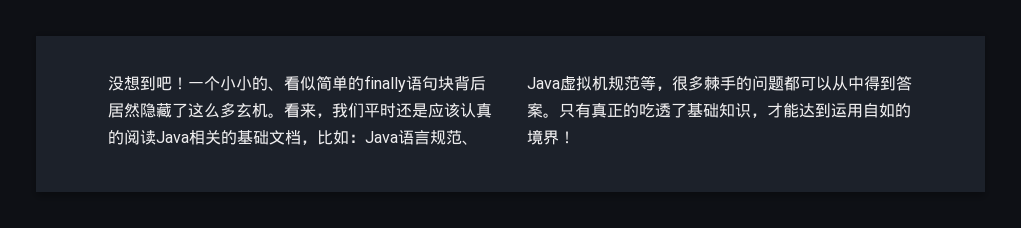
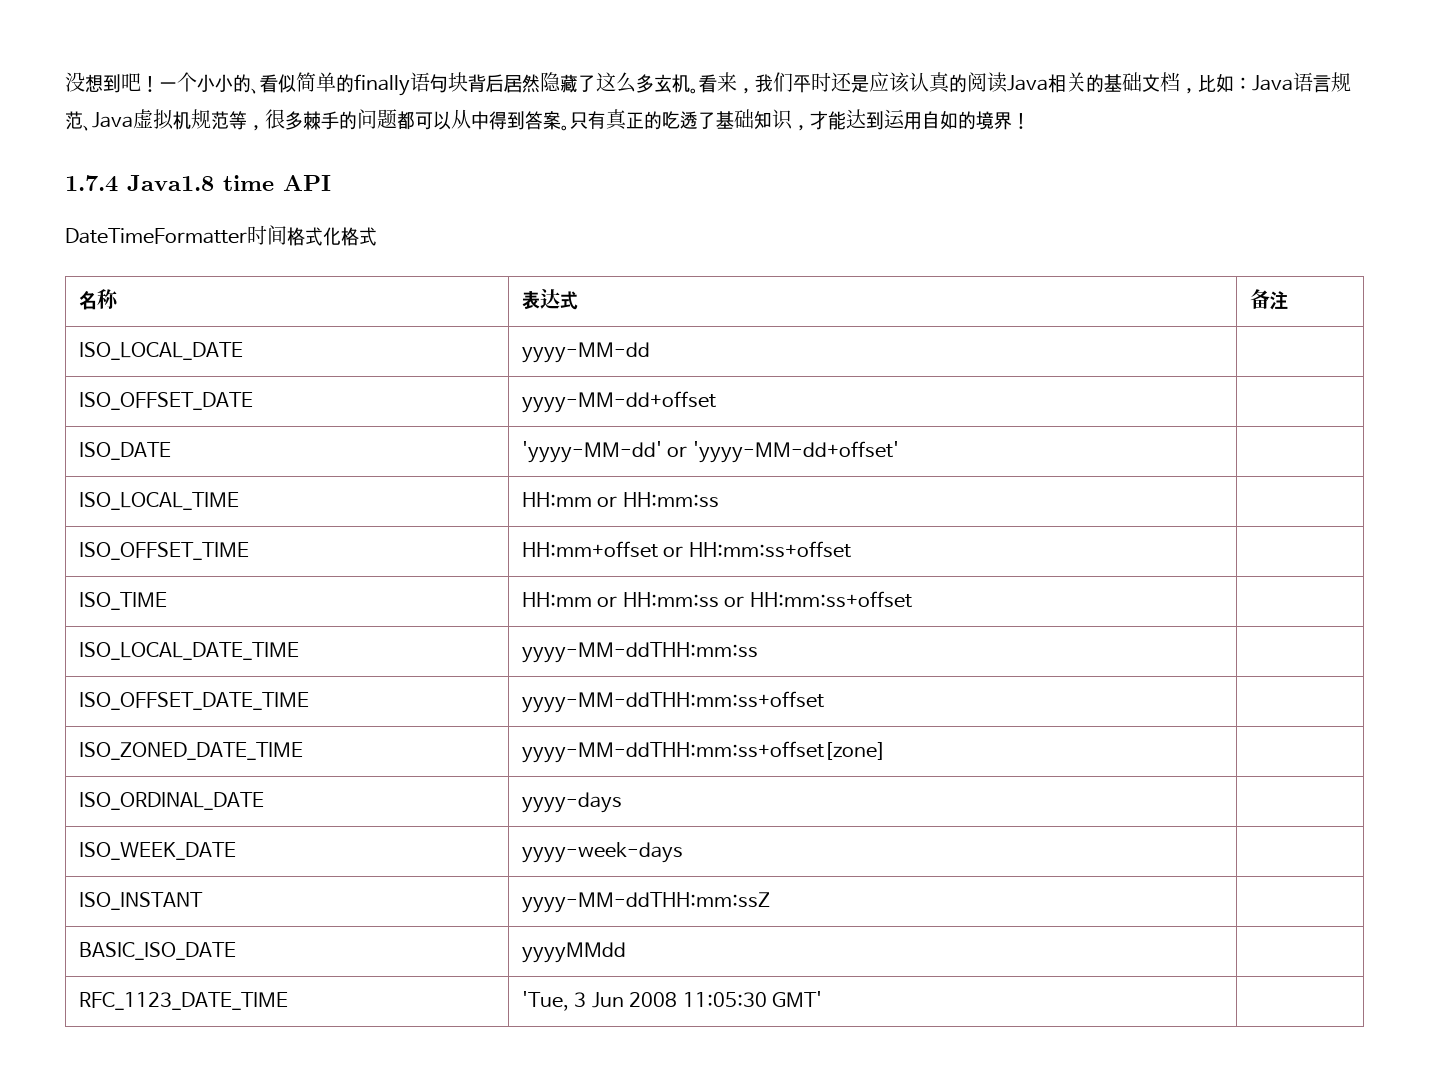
+ 1.7.4 Java1.8 time API
+ DateTimeFormatter时间格式化格式
+ 名称 | 表达式 | 备注
+ ISO_LOCAL_DATE | yyyy-MM-dd |
+ ISO_OFFSET_DATE | yyyy-MM-dd+offset |
+ ISO_DATE | 'yyyy-MM-dd' or 'yyyy-MM-dd+offset' |
+ ISO_LOCAL_TIME | HH:mm or HH:mm:ss |
+ ISO_OFFSET_TIME | HH:mm+offset or HH:mm:ss+offset |
+ ISO_TIME | HH:mm or HH:mm:ss or HH:mm:ss+offset |
+ ISO_LOCAL_DATE_TIME | yyyy-MM-ddTHH:mm:ss |
+ ISO_OFFSET_DATE_TIME | yyyy-MM-ddTHH:mm:ss+offset |
+ ISO_ZONED_DATE_TIME | yyyy-MM-ddTHH:mm:ss+offset[zone] |
+ ISO_ORDINAL_DATE | yyyy-days |
+ ISO_WEEK_DATE | yyyy-week-days |
+ ISO_INSTANT | yyyy-MM-ddTHH:mm:ssZ |
+ BASIC_ISO_DATE | yyyyMMdd |
+ RFC_1123_DATE_TIME | 'Tue, 3 Jun 2008 11:05:30 GMT' |

